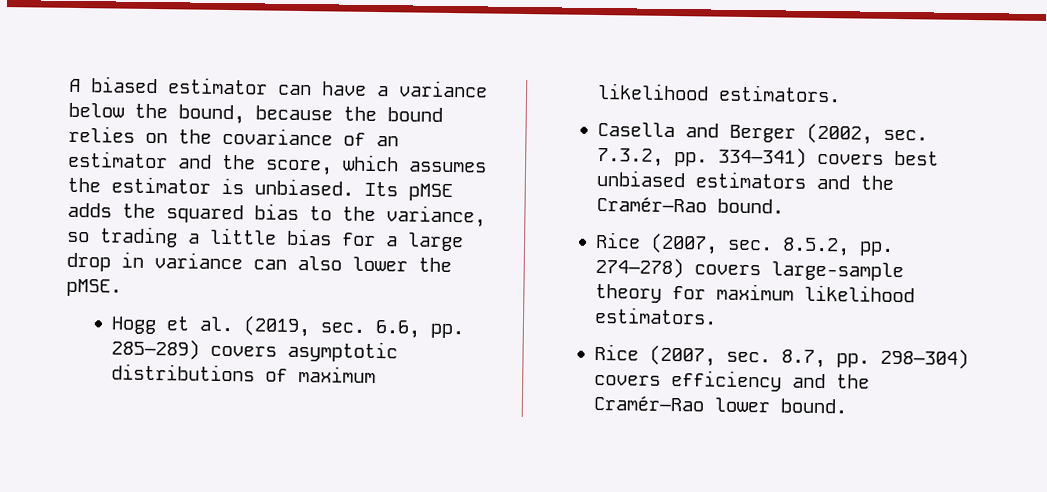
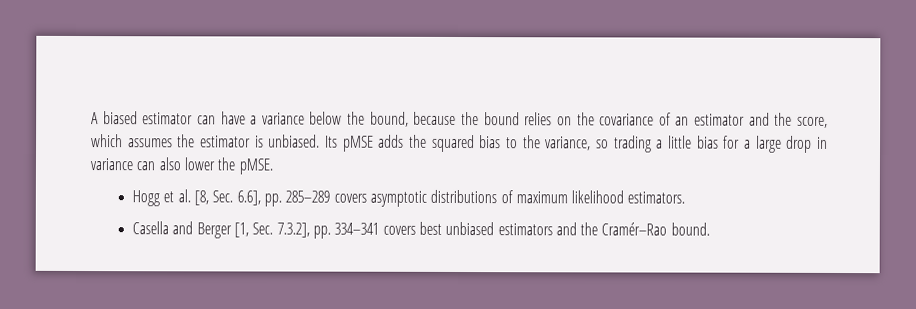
- Hogg et al. (2019, sec. 6.6, pp. 285–289) covers asymptotic distributions of maximum likelihood estimators.
+ Hogg et al. [8, Sec. 6.6], pp. 285–289 covers asymptotic distributions of maximum likelihood estimators.
- Casella and Berger (2002, sec. 7.3.2, pp. 334–341) covers best unbiased estimators and the Cramér–Rao bound.
+ Casella and Berger [1, Sec. 7.3.2], pp. 334–341 covers best unbiased estimators and the Cramér–Rao bound.
- Rice (2007, sec. 8.5.2, pp. 274–278) covers large-sample theory for maximum likelihood estimators.
- Rice (2007, sec. 8.7, pp. 298–304) covers efficiency and the Cramér–Rao lower bound.

